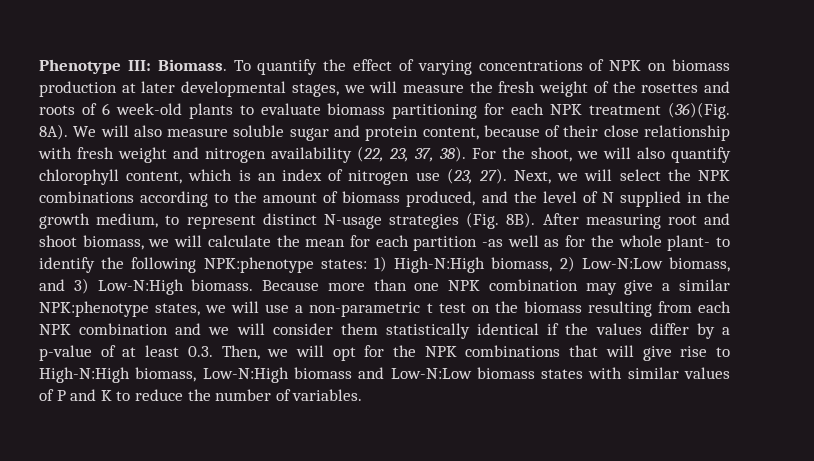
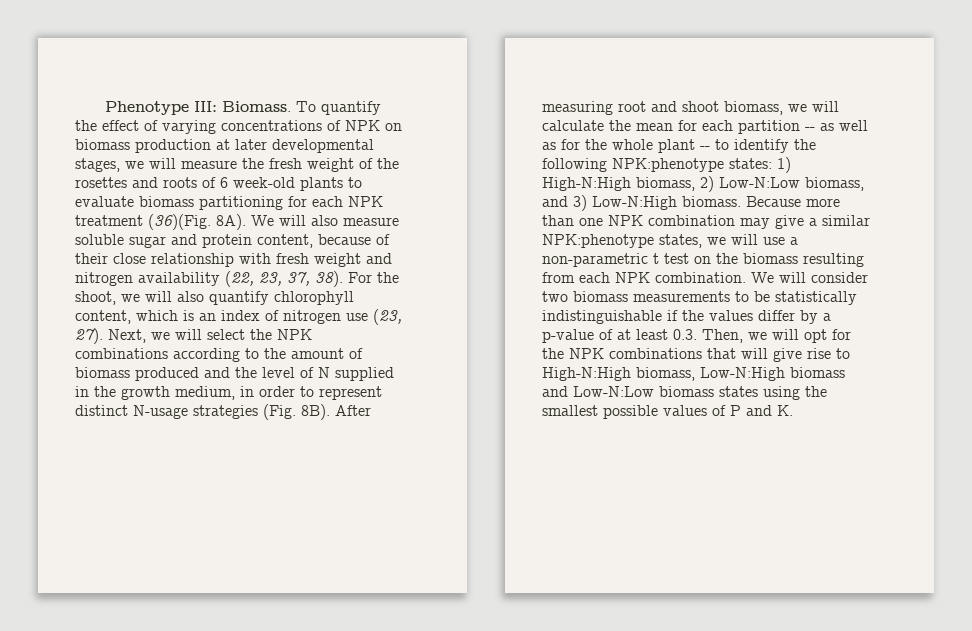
- Next, we will select the NPK combinations according to the amount of biomass produced, and the level of N supplied in the growth medium, to represent distinct N-usage strategies (Fig. 8B).
+ Next, we will select the NPK combinations according to the amount of biomass produced and the level of N supplied in the growth medium, in order to represent distinct N-usage strategies (Fig. 8B).
- After measuring root and shoot biomass, we will calculate the mean for each partition -as well as for the whole plant- to identify the following NPK:phenotype states: 1) High-N:High biomass, 2) Low-N:Low biomass, and 3) Low-N:High biomass.
+ After measuring root and shoot biomass, we will calculate the mean for each partition -- as well as for the whole plant -- to identify the following NPK:phenotype states: 1) High-N:High biomass, 2) Low-N:Low biomass, and 3) Low-N:High biomass.
- Because more than one NPK combination may give a similar NPK:phenotype states, we will use a non-parametric t test on the biomass resulting from each NPK combination and we will consider them statistically identical if the values differ by a p-value of at least 0.3. Then, we will opt for the NPK combinations that will give rise to High-N:High biomass, Low-N:High biomass and Low-N:Low biomass states with similar values of P and K to reduce the number of variables.
+ Because more than one NPK combination may give a similar NPK:phenotype states, we will use a non-parametric t test on the biomass resulting from each NPK combination. We will consider two biomass measurements to be statistically indistinguishable if the values differ by a p-value of at least 0.3. Then, we will opt for the NPK combinations that will give rise to High-N:High biomass, Low-N:High biomass and Low-N:Low biomass states using the smallest possible values of P and K.

